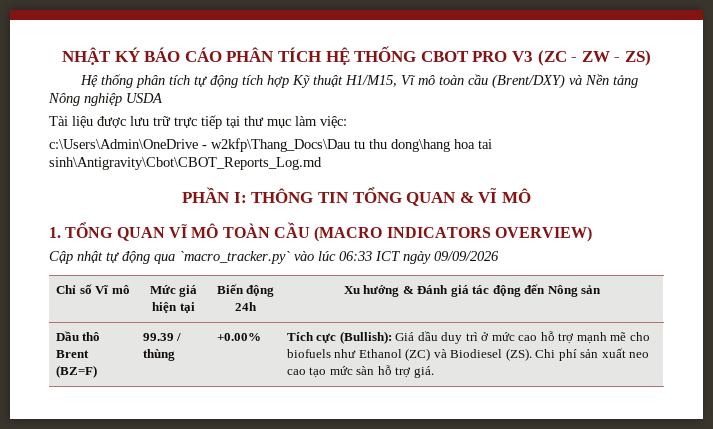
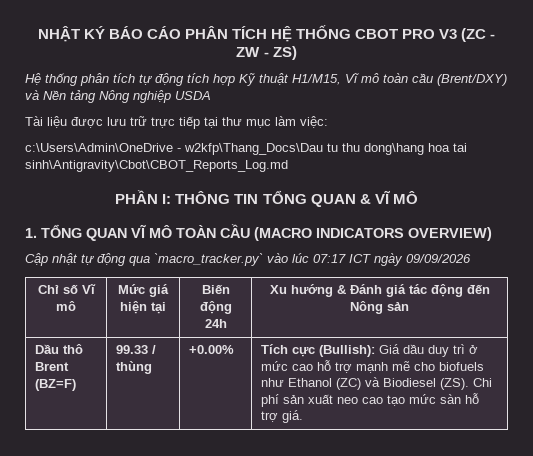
- Cập nhật tự động qua `macro_tracker.py` vào lúc 06:33 ICT ngày 09/09/2026
+ Cập nhật tự động qua `macro_tracker.py` vào lúc 07:17 ICT ngày 09/09/2026
- 99.39 / thùng
+ 99.33 / thùng

